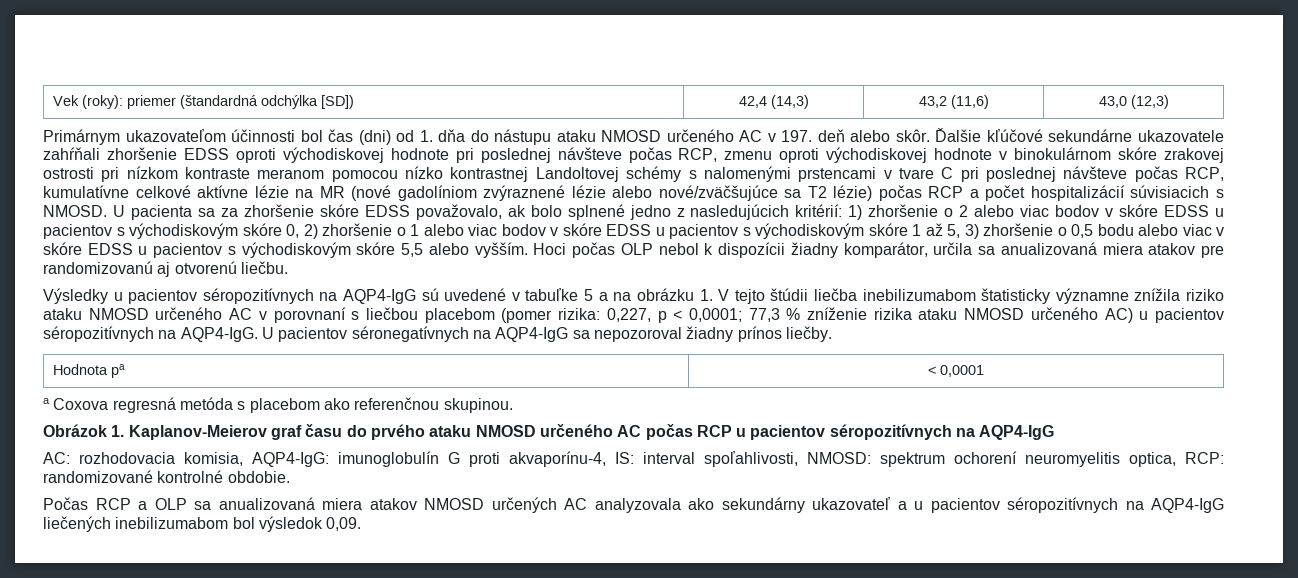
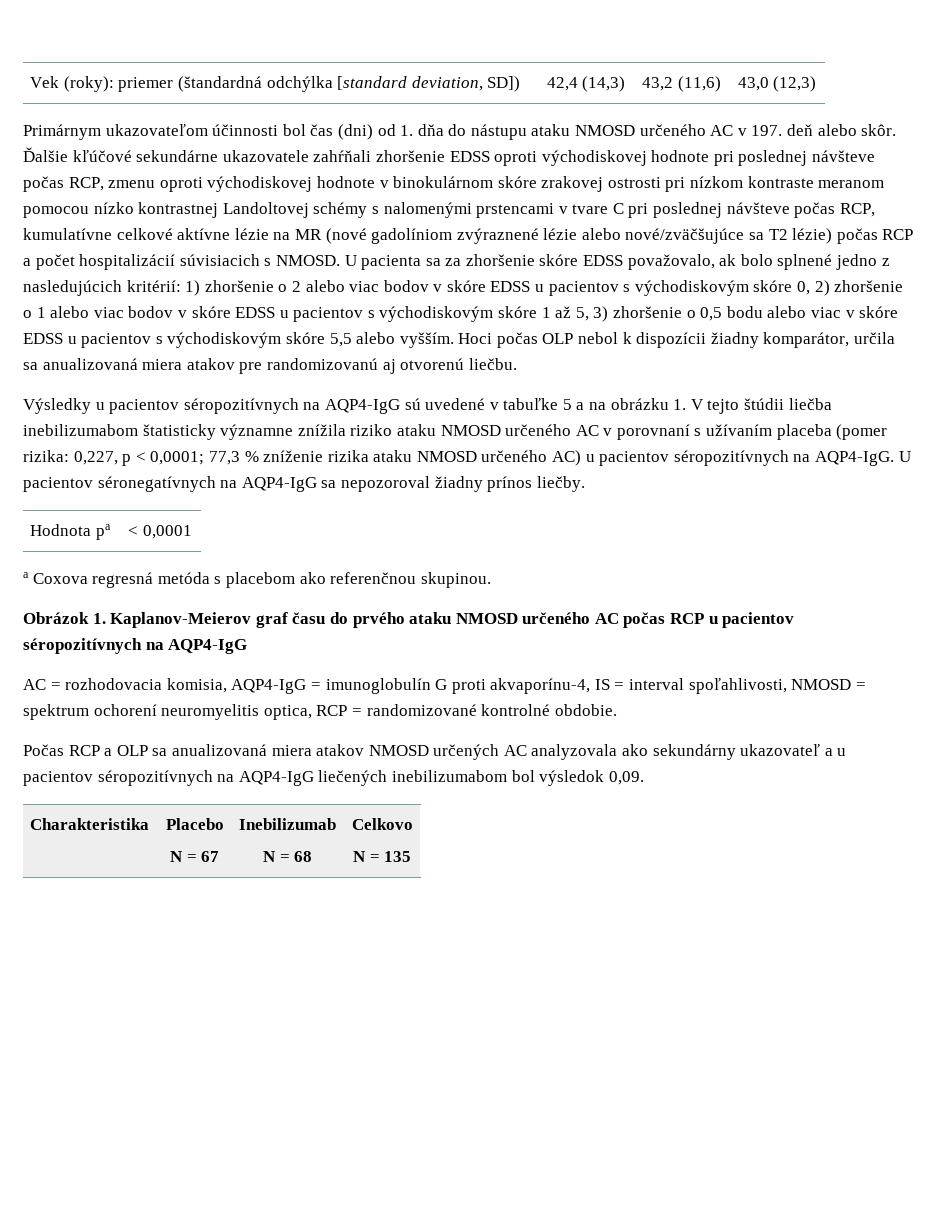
- Vek (roky): priemer (štandardná odchýlka [SD]) | 42,4 (14,3) | 43,2 (11,6) | 43,0 (12,3)
+ Vek (roky): priemer (štandardná odchýlka [standard deviation, SD]) | 42,4 (14,3) | 43,2 (11,6) | 43,0 (12,3)
- Výsledky u pacientov séropozitívnych na AQP4-IgG sú uvedené v tabuľke 5 a na obrázku 1. V tejto štúdii liečba inebilizumabom štatisticky významne znížila riziko ataku NMOSD určeného AC v porovnaní s liečbou placebom (pomer rizika: 0,227, p < 0,0001; 77,3 % zníženie rizika ataku NMOSD určeného AC) u pacientov séropozitívnych na AQP4-IgG.
+ Výsledky u pacientov séropozitívnych na AQP4-IgG sú uvedené v tabuľke 5 a na obrázku 1. V tejto štúdii liečba inebilizumabom štatisticky významne znížila riziko ataku NMOSD určeného AC v porovnaní s užívaním placeba (pomer rizika: 0,227, p < 0,0001; 77,3 % zníženie rizika ataku NMOSD určeného AC) u pacientov séropozitívnych na AQP4-IgG.
- AC: rozhodovacia komisia, AQP4-IgG: imunoglobulín G proti akvaporínu-4, IS: interval spoľahlivosti, NMOSD: spektrum ochorení neuromyelitis optica, RCP: randomizované kontrolné obdobie.
+ AC = rozhodovacia komisia, AQP4-IgG = imunoglobulín G proti akvaporínu-4, IS = interval spoľahlivosti, NMOSD = spektrum ochorení neuromyelitis optica, RCP = randomizované kontrolné obdobie.
+ Charakteristika | Placebo
+ N = 67 | Inebilizumab
+ N = 68 | Celkovo
+ N = 135

